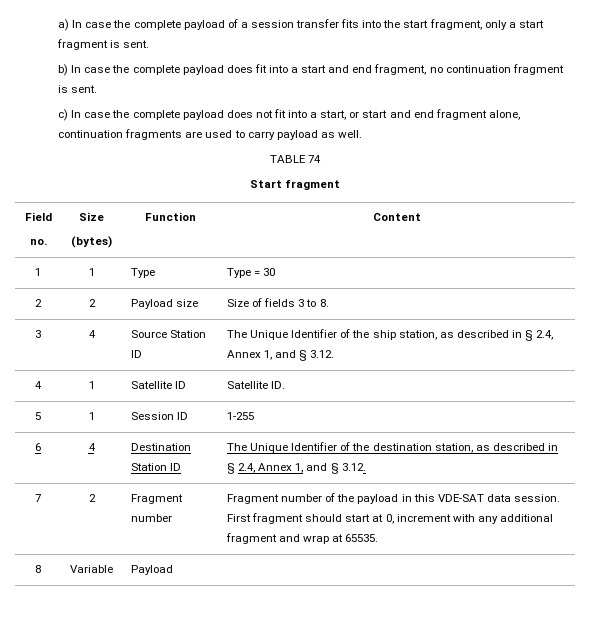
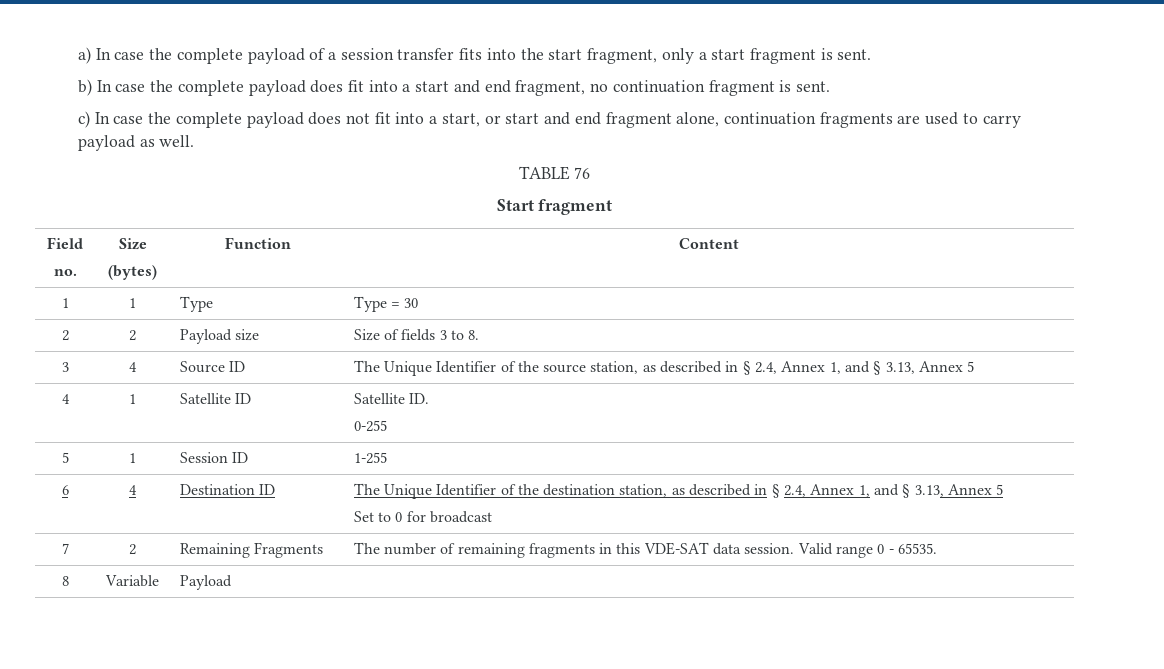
- TABLE 74
+ TABLE 76
- 3 | 4 | Source Station ID | The Unique Identifier of the ship station, as described in § 2.4, Annex 1, and § 3.12.
+ 3 | 4 | Source ID | The Unique Identifier of the source station, as described in § 2.4, Annex 1, and § 3.13, Annex 5
  4 | 1 | Satellite ID | Satellite ID.
+ 0-255
- 6 | 4 | Destination Station ID | The Unique Identifier of the destination station, as described in § 2.4, Annex 1, and § 3.12.
- 7 | 2 | Fragment number | Fragment number of the payload in this VDE-SAT data session. First fragment should start at 0, increment with any additional fragment and wrap at 65535.
+ 6 | 4 | Destination ID | The Unique Identifier of the destination station, as described in § 2.4, Annex 1, and § 3.13, Annex 5
+ Set to 0 for broadcast
+ 7 | 2 | Remaining Fragments | The number of remaining fragments in this VDE-SAT data session. Valid range 0 - 65535.

